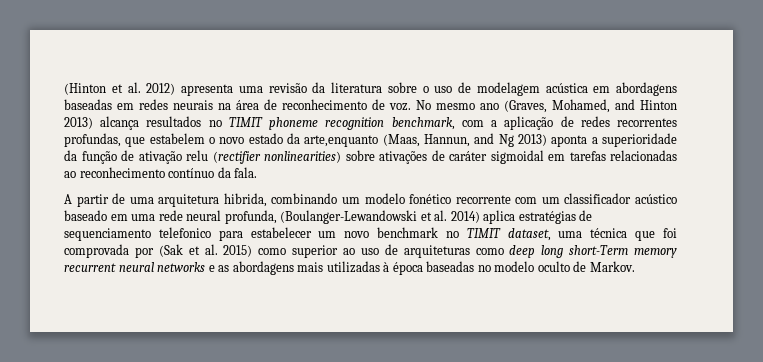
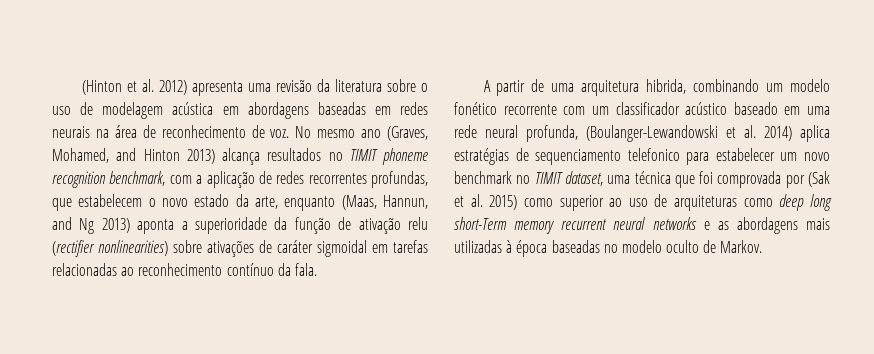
- No mesmo ano (Graves, Mohamed, and Hinton 2013) alcança resultados no TIMIT phoneme recognition benchmark, com a aplicação de redes recorrentes profundas, que estabelem o novo estado da arte,enquanto (Maas, Hannun, and Ng 2013) aponta a superioridade da função de ativação relu (rectifier nonlinearities) sobre ativações de caráter sigmoidal em tarefas relacionadas ao reconhecimento contínuo da fala.
+ No mesmo ano (Graves, Mohamed, and Hinton 2013) alcança resultados no TIMIT phoneme recognition benchmark, com a aplicação de redes recorrentes profundas, que estabelecem o novo estado da arte, enquanto (Maas, Hannun, and Ng 2013) aponta a superioridade da função de ativação relu (rectifier nonlinearities) sobre ativações de caráter sigmoidal em tarefas relacionadas ao reconhecimento contínuo da fala.

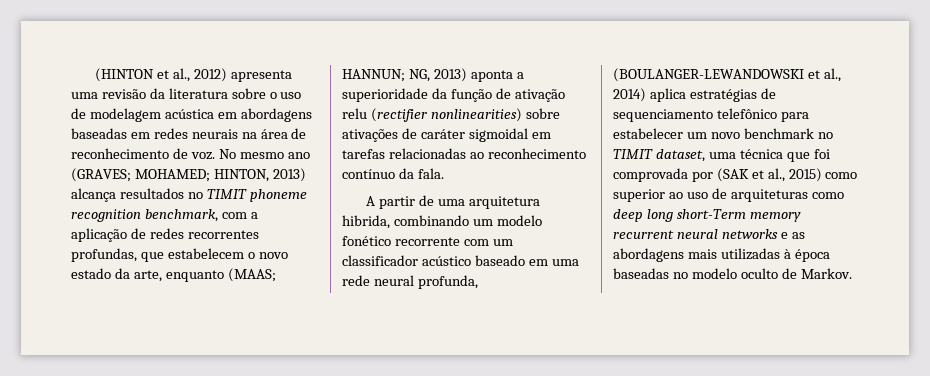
- (Hinton et al. 2012) apresenta uma revisão da literatura sobre o uso de modelagem acústica em abordagens baseadas em redes neurais na área de reconhecimento de voz.
+ (HINTON et al., 2012) apresenta uma revisão da literatura sobre o uso de modelagem acústica em abordagens baseadas em redes neurais na área de reconhecimento de voz.
- No mesmo ano (Graves, Mohamed, and Hinton 2013) alcança resultados no TIMIT phoneme recognition benchmark, com a aplicação de redes recorrentes profundas, que estabelecem o novo estado da arte, enquanto (Maas, Hannun, and Ng 2013) aponta a superioridade da função de ativação relu (rectifier nonlinearities) sobre ativações de caráter sigmoidal em tarefas relacionadas ao reconhecimento contínuo da fala.
+ No mesmo ano (GRAVES; MOHAMED; HINTON, 2013) alcança resultados no TIMIT phoneme recognition benchmark, com a aplicação de redes recorrentes profundas, que estabelecem o novo estado da arte, enquanto (MAAS; HANNUN; NG, 2013) aponta a superioridade da função de ativação relu (rectifier nonlinearities) sobre ativações de caráter sigmoidal em tarefas relacionadas ao reconhecimento contínuo da fala.
- A partir de uma arquitetura hibrida, combinando um modelo fonético recorrente com um classificador acústico baseado em uma rede neural profunda, (Boulanger-Lewandowski et al. 2014) aplica estratégias de sequenciamento telefonico para estabelecer um novo benchmark no TIMIT dataset, uma técnica que foi comprovada por (Sak et al. 2015) como superior ao uso de arquiteturas como deep long short-Term memory recurrent neural networks e as abordagens mais utilizadas à época baseadas no modelo oculto de Markov.
+ A partir de uma arquitetura hibrida, combinando um modelo fonético recorrente com um classificador acústico baseado em uma rede neural profunda, (BOULANGER-LEWANDOWSKI et al., 2014) aplica estratégias de sequenciamento telefônico para estabelecer um novo benchmark no TIMIT dataset, uma técnica que foi comprovada por (SAK et al., 2015) como superior ao uso de arquiteturas como deep long short-Term memory recurrent neural networks e as abordagens mais utilizadas à época baseadas no modelo oculto de Markov.

